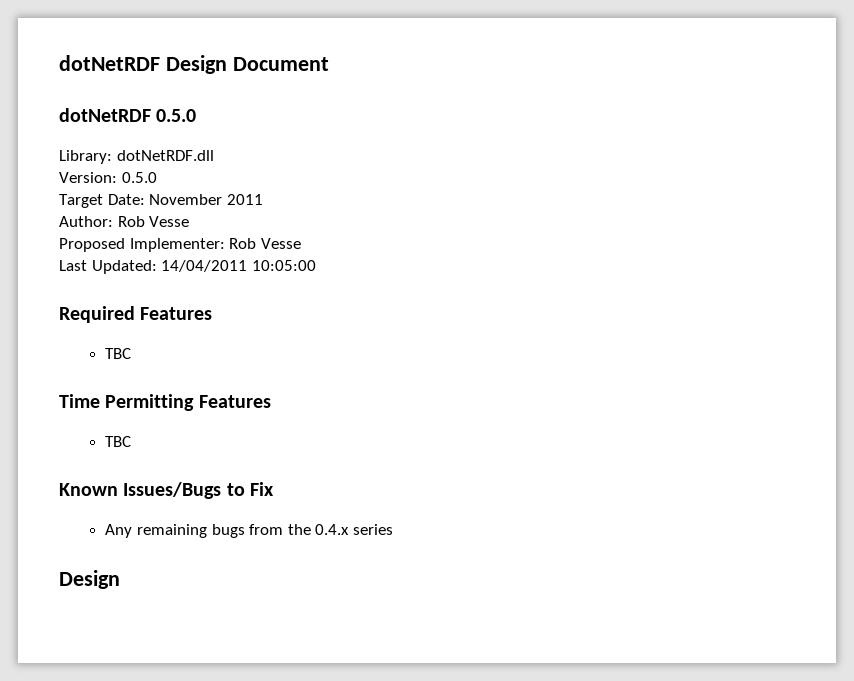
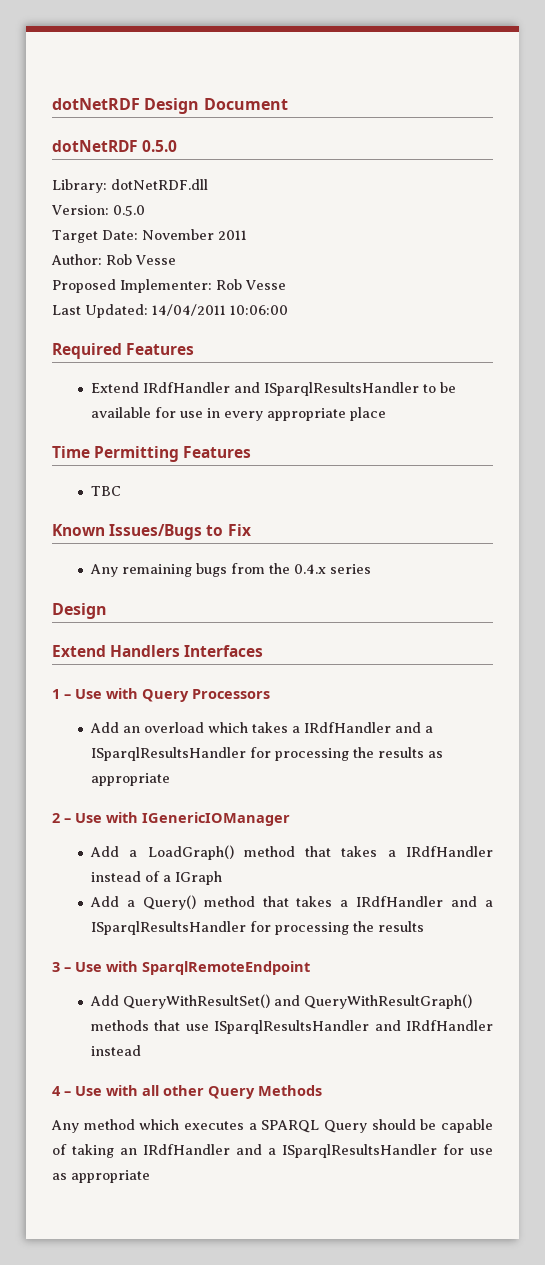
- Last Updated: 14/04/2011 10:05:00
+ Last Updated: 14/04/2011 10:06:00
  Required Features
- TBC
+ Extend IRdfHandler and ISparqlResultsHandler to be available for use in every appropriate place
+ Extend Handlers Interfaces
+ 1 – Use with Query Processors
+ Add an overload which takes a IRdfHandler and a ISparqlResultsHandler for processing the results as appropriate
+ 2 – Use with IGenericIOManager
+ Add a LoadGraph() method that takes a IRdfHandler instead of a IGraph
+ Add a Query() method that takes a IRdfHandler and a ISparqlResultsHandler for processing the results
+ 3 – Use with SparqlRemoteEndpoint
+ Add QueryWithResultSet() and QueryWithResultGraph() methods that use ISparqlResultsHandler and IRdfHandler instead
+ 4 – Use with all other Query Methods
+ Any method which executes a SPARQL Query should be capable of taking an IRdfHandler and a ISparqlResultsHandler for use as appropriate

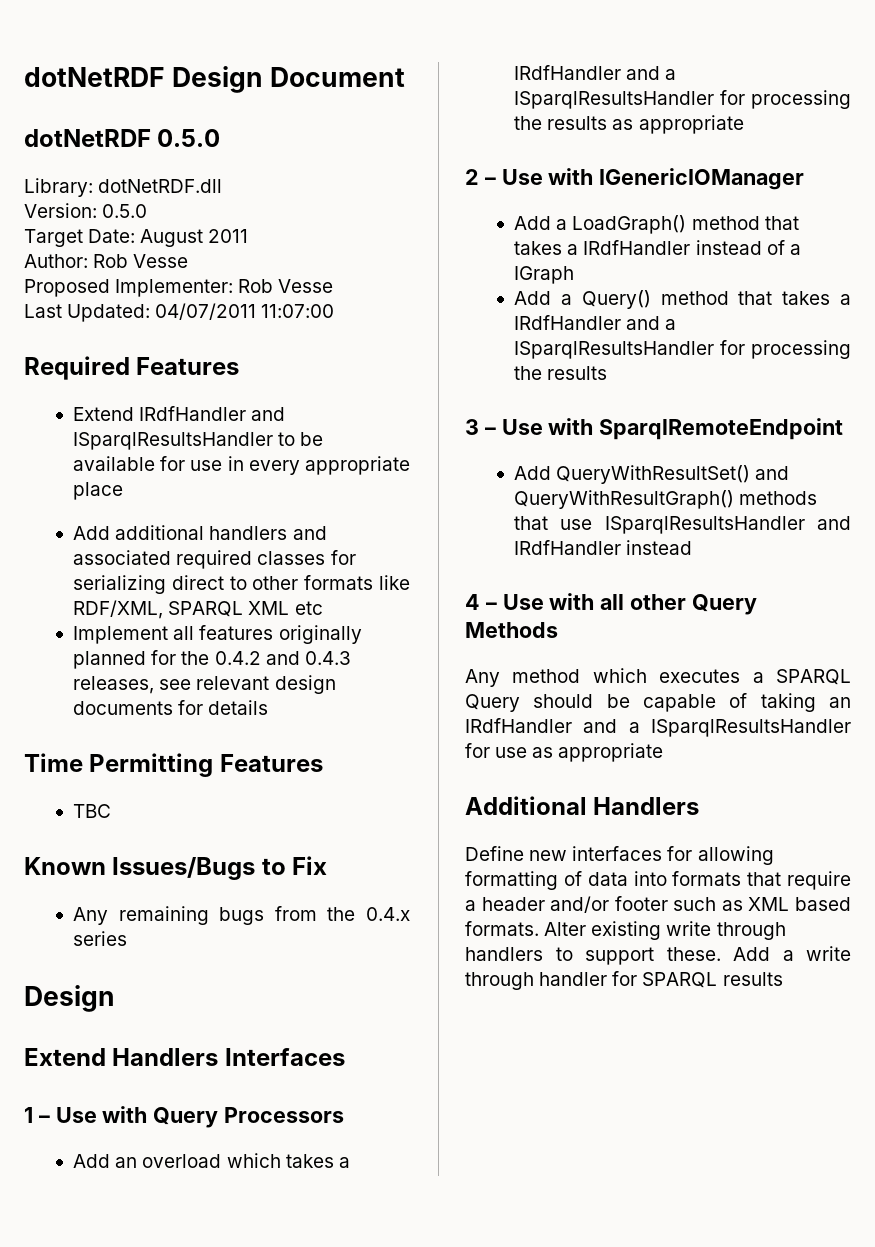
- Target Date: November 2011
+ Target Date: August 2011
- Last Updated: 14/04/2011 10:06:00
+ Last Updated: 04/07/2011 11:07:00
+ Add additional handlers and associated required classes for serializing direct to other formats like RDF/XML, SPARQL XML etc
+ Implement all features originally planned for the 0.4.2 and 0.4.3 releases, see relevant design documents for details
+ Additional Handlers
+ Define new interfaces for allowing formatting of data into formats that require a header and/or footer such as XML based formats. Alter existing write through handlers to support these. Add a write through handler for SPARQL results

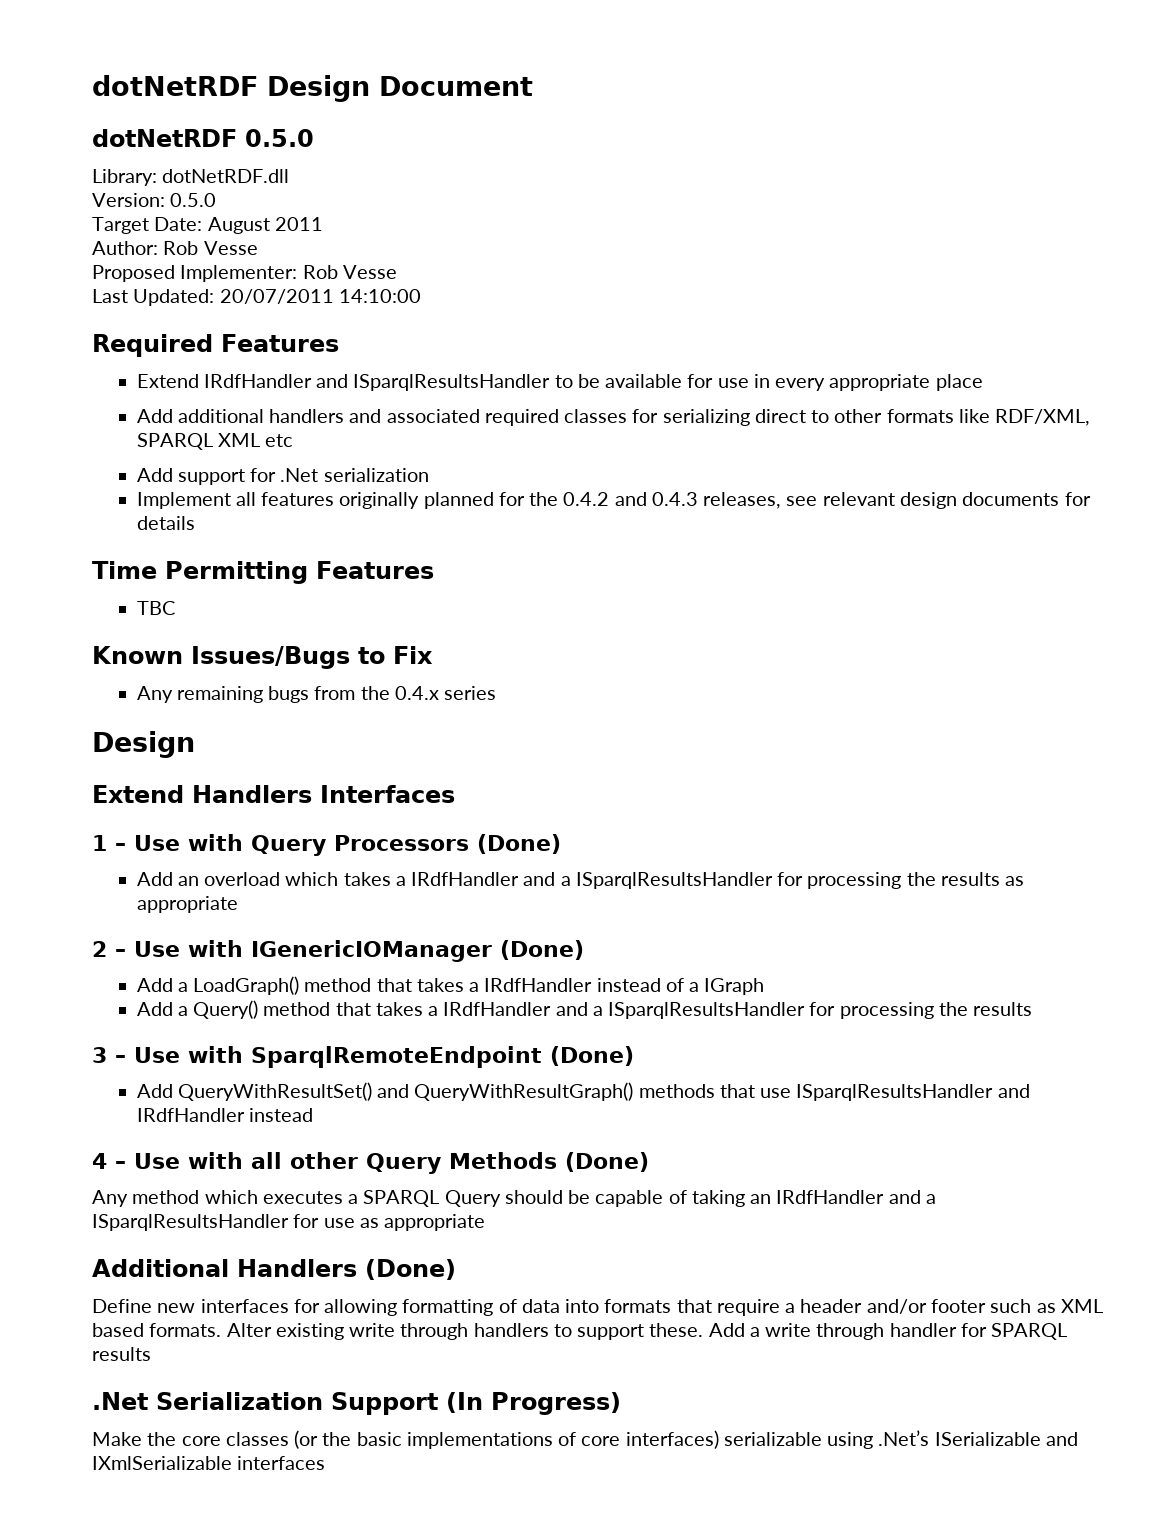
- Last Updated: 04/07/2011 11:07:00
+ Last Updated: 20/07/2011 14:10:00
+ Add support for .Net serialization
- 1 – Use with Query Processors
+ 1 – Use with Query Processors (Done)
- 2 – Use with IGenericIOManager
+ 2 – Use with IGenericIOManager (Done)
- 3 – Use with SparqlRemoteEndpoint
+ 3 – Use with SparqlRemoteEndpoint (Done)
- 4 – Use with all other Query Methods
+ 4 – Use with all other Query Methods (Done)
- Additional Handlers
+ Additional Handlers (Done)
+ .Net Serialization Support (In Progress)
+ Make the core classes (or the basic implementations of core interfaces) serializable using .Net’s ISerializable and IXmlSerializable interfaces

